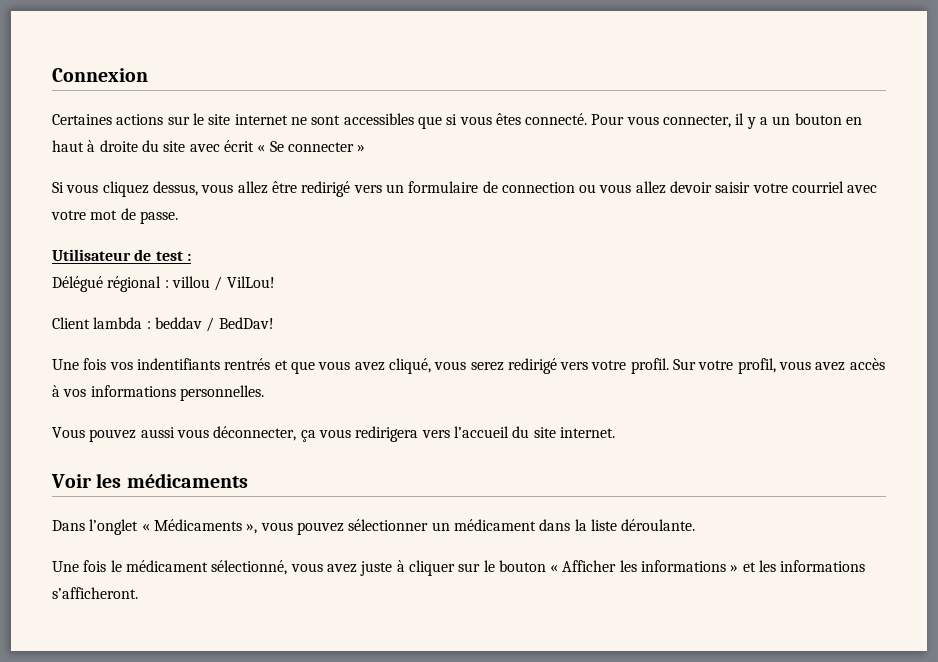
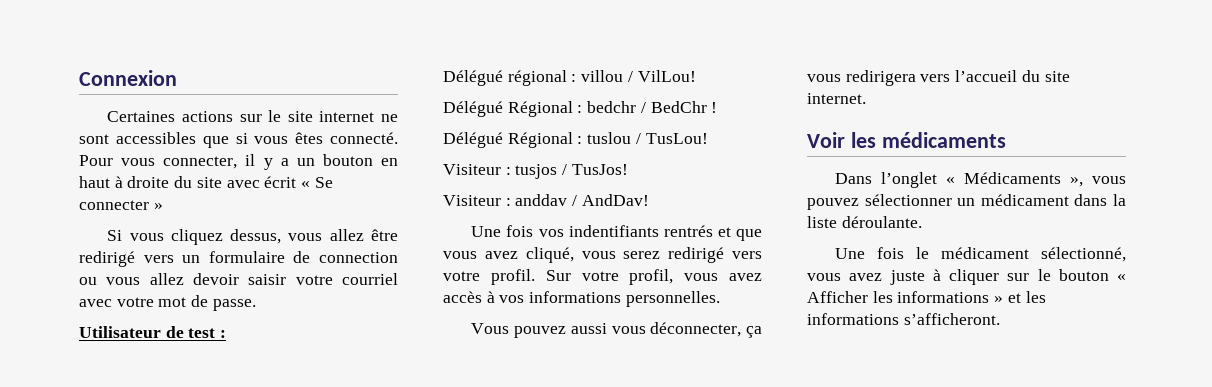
- Client lambda : beddav / BedDav!
+ Délégué Régional : bedchr / BedChr !
+ Délégué Régional : tuslou / TusLou!
+ Visiteur : tusjos / TusJos!
+ Visiteur : anddav / AndDav!

